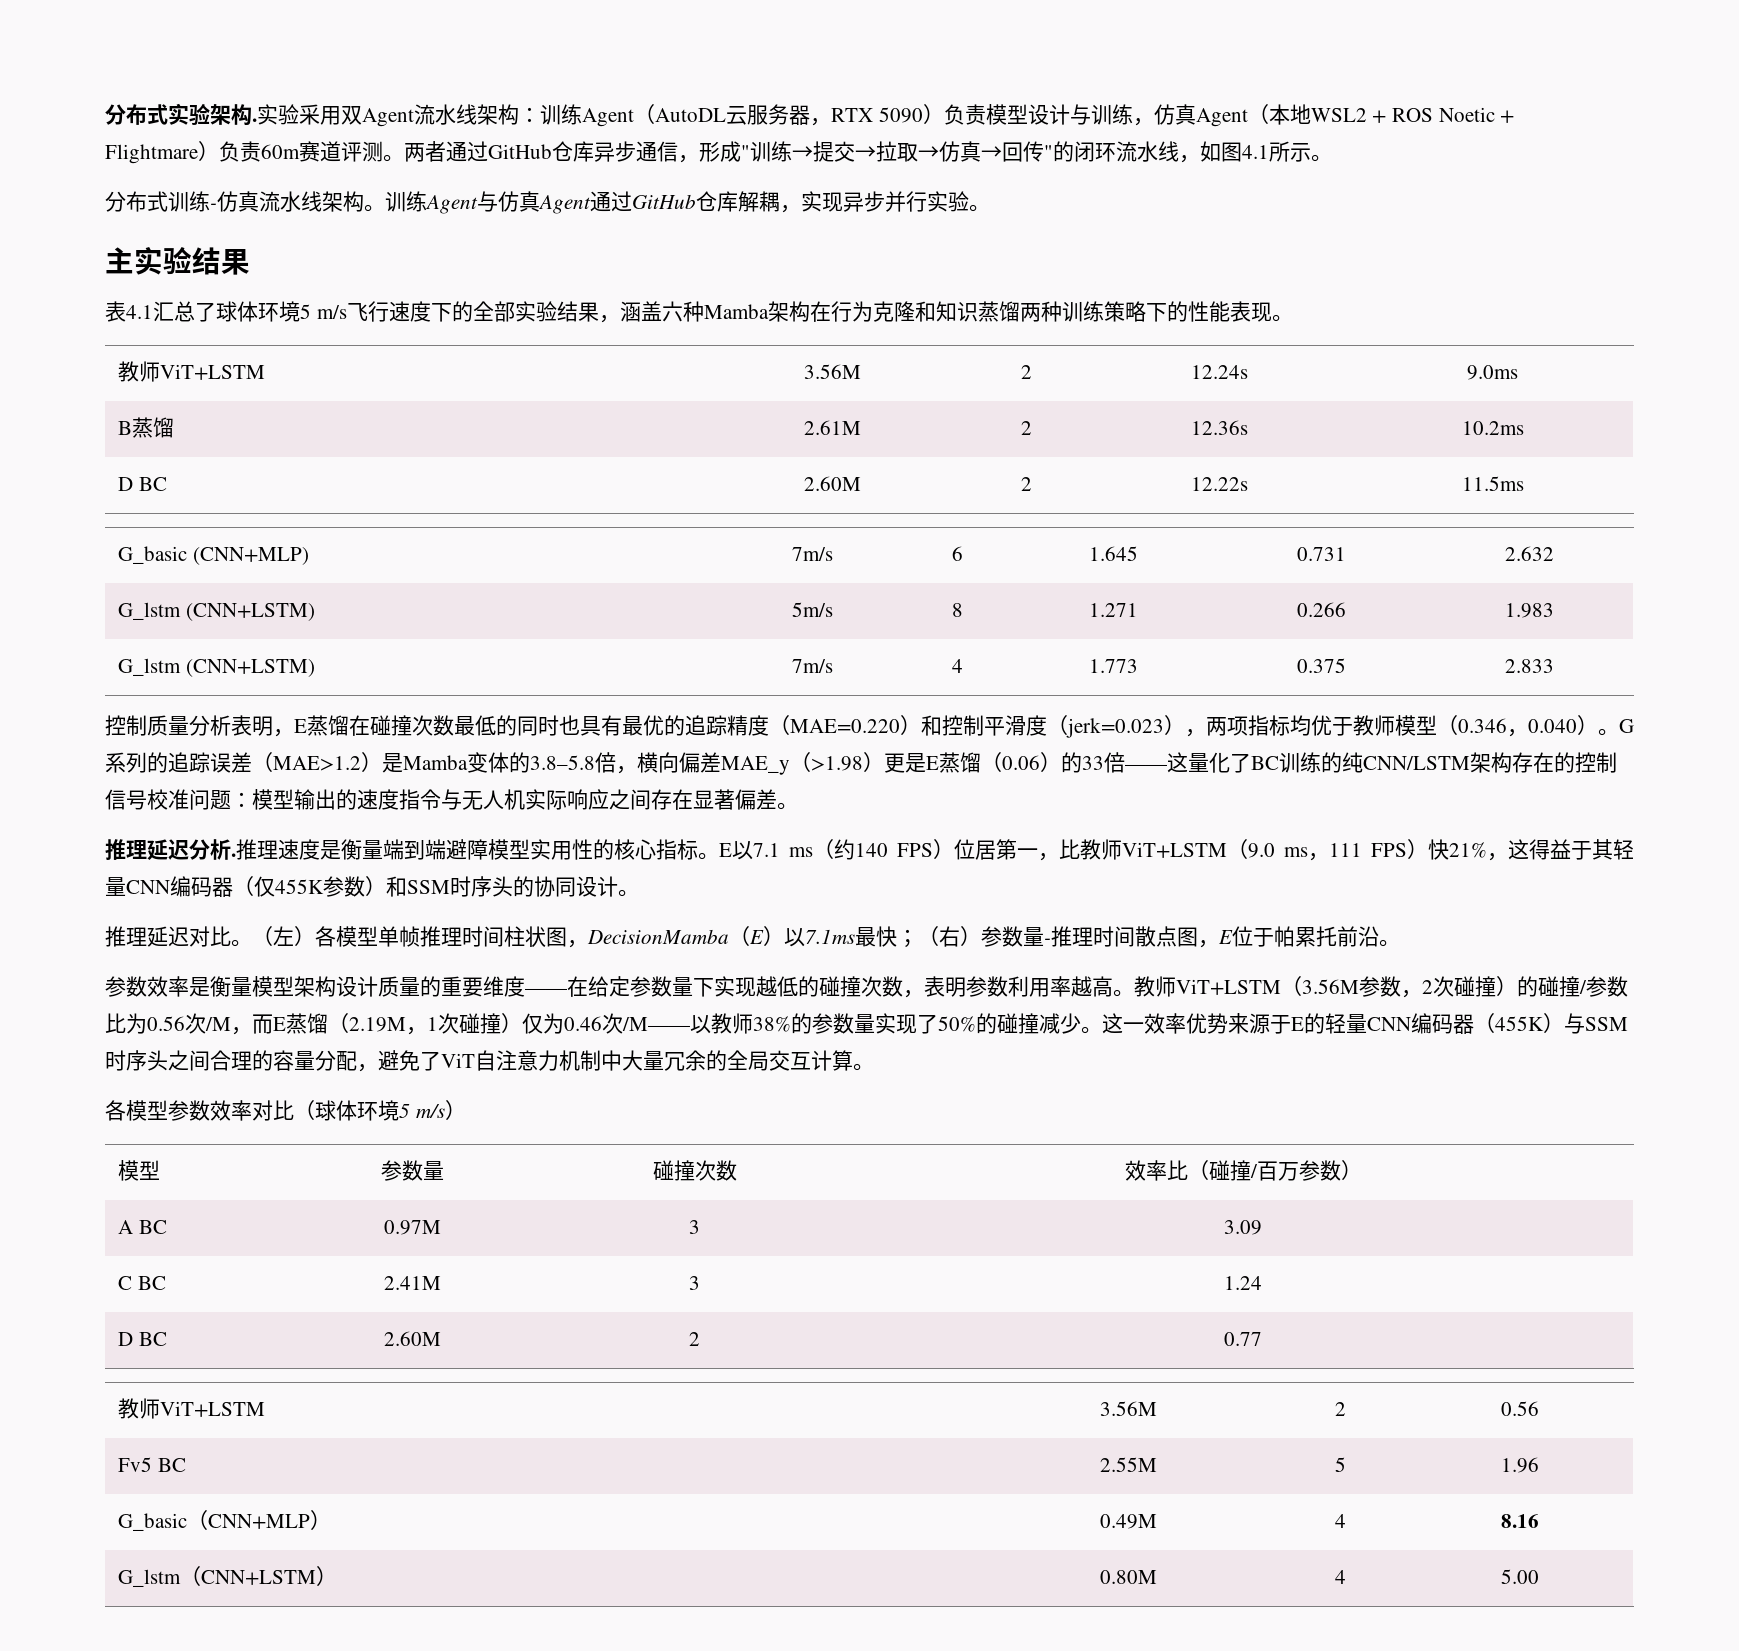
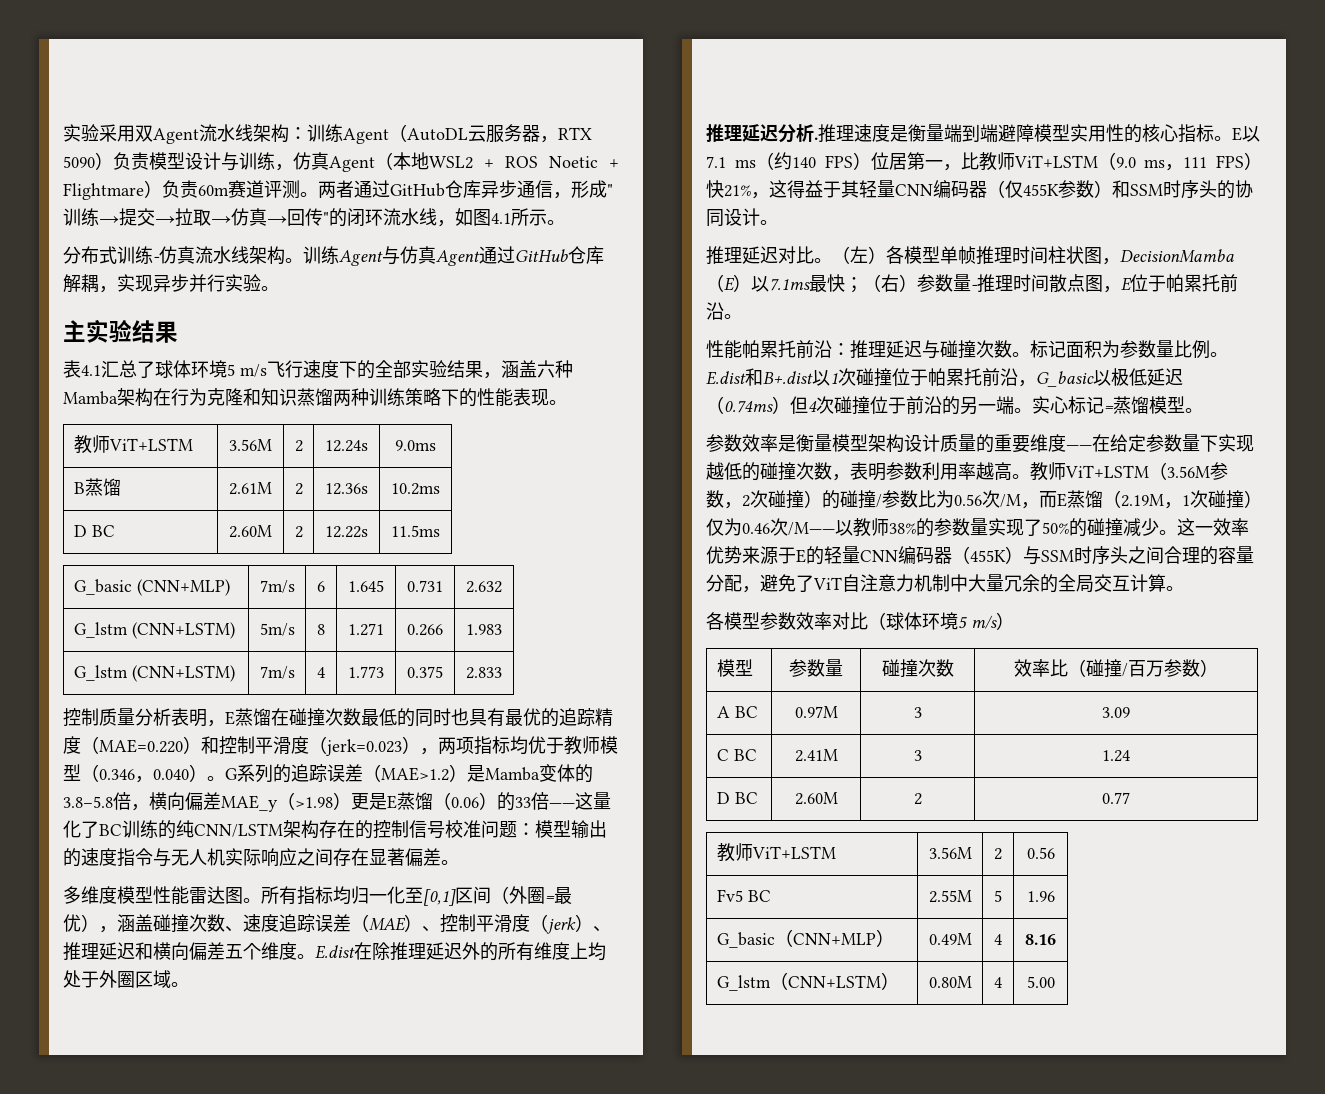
- 分布式实验架构.
+ 多维度模型性能雷达图。所有指标均归一化至[0,1]区间（外圈=最优），涵盖碰撞次数、速度追踪误差（MAE）、控制平滑度（jerk）、推理延迟和横向偏差五个维度。E.dist在除推理延迟外的所有维度上均处于外圈区域。
+ 性能帕累托前沿：推理延迟与碰撞次数。标记面积为参数量比例。E.dist和B+.dist以1次碰撞位于帕累托前沿，G_basic以极低延迟（0.74ms）但4次碰撞位于前沿的另一端。实心标记=蒸馏模型。

